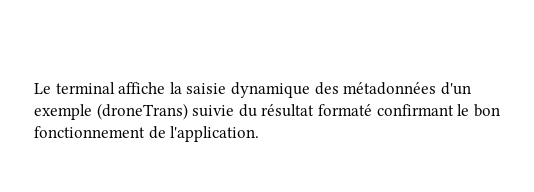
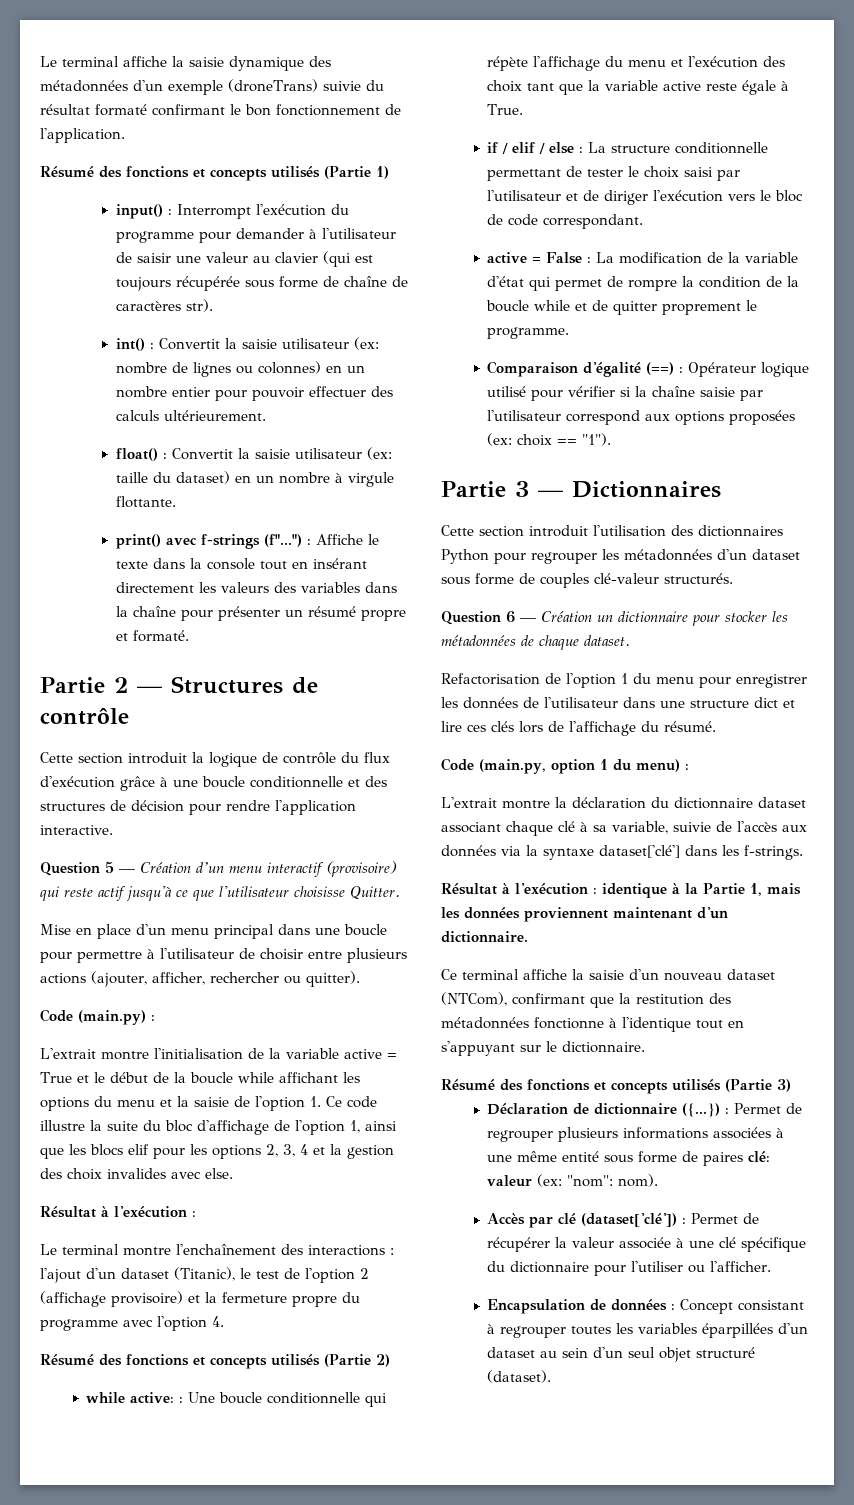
+ Résumé des fonctions et concepts utilisés (Partie 1)
+ input() : Interrompt l'exécution du programme pour demander à l'utilisateur de saisir une valeur au clavier (qui est toujours récupérée sous forme de chaîne de caractères str).
+ int() : Convertit la saisie utilisateur (ex: nombre de lignes ou colonnes) en un nombre entier pour pouvoir effectuer des calculs ultérieurement.
+ float() : Convertit la saisie utilisateur (ex: taille du dataset) en un nombre à virgule flottante.
+ print() avec f-strings (f"...") : Affiche le texte dans la console tout en insérant directement les valeurs des variables dans la chaîne pour présenter un résumé propre et formaté.
+ Partie 2 — Structures de contrôle
+ Cette section introduit la logique de contrôle du flux d'exécution grâce à une boucle conditionnelle et des structures de décision pour rendre l'application interactive.
+ Question 5 — Création d’un menu interactif (provisoire) qui reste actif jusqu'à ce que l'utilisateur choisisse Quitter.
+ Mise en place d'un menu principal dans une boucle pour permettre à l'utilisateur de choisir entre plusieurs actions (ajouter, afficher, rechercher ou quitter).
+ Code (main.py) :
+ L'extrait montre l'initialisation de la variable active = True et le début de la boucle while affichant les options du menu et la saisie de l'option 1. Ce code illustre la suite du bloc d'affichage de l'option 1, ainsi que les blocs elif pour les options 2, 3, 4 et la gestion des choix invalides avec else.
+ Résultat à l'exécution :
+ Le terminal montre l'enchaînement des interactions : l'ajout d'un dataset (Titanic), le test de l'option 2 (affichage provisoire) et la fermeture propre du programme avec l'option 4.
+ Résumé des fonctions et concepts utilisés (Partie 2)
+ while active: : Une boucle conditionnelle qui répète l'affichage du menu et l'exécution des choix tant que la variable active reste égale à True.
+ if / elif / else : La structure conditionnelle permettant de tester le choix saisi par l'utilisateur et de diriger l'exécution vers le bloc de code correspondant.
+ active = False : La modification de la variable d'état qui permet de rompre la condition de la boucle while et de quitter proprement le programme.
+ Comparaison d'égalité (==) : Opérateur logique utilisé pour vérifier si la chaîne saisie par l'utilisateur correspond aux options proposées (ex: choix == "1").
+ Partie 3 — Dictionnaires
+ Cette section introduit l'utilisation des dictionnaires Python pour regrouper les métadonnées d'un dataset sous forme de couples clé-valeur structurés.
+ Question 6 — Création un dictionnaire pour stocker les métadonnées de chaque dataset.
+ Refactorisation de l'option 1 du menu pour enregistrer les données de l'utilisateur dans une structure dict et lire ces clés lors de l'affichage du résumé.
+ Code (main.py, option 1 du menu) :
+ L'extrait montre la déclaration du dictionnaire dataset associant chaque clé à sa variable, suivie de l'accès aux données via la syntaxe dataset['clé'] dans les f-strings.
+ Résultat à l'exécution : identique à la Partie 1, mais les données proviennent maintenant d'un dictionnaire.
+ Ce terminal affiche la saisie d'un nouveau dataset (NTCom), confirmant que la restitution des métadonnées fonctionne à l'identique tout en s'appuyant sur le dictionnaire.
+ Résumé des fonctions et concepts utilisés (Partie 3)
+ Déclaration de dictionnaire ({...}) : Permet de regrouper plusieurs informations associées à une même entité sous forme de paires clé: valeur (ex: "nom": nom).
+ Accès par clé (dataset['clé']) : Permet de récupérer la valeur associée à une clé spécifique du dictionnaire pour l'utiliser ou l'afficher.
+ Encapsulation de données : Concept consistant à regrouper toutes les variables éparpillées d'un dataset au sein d'un seul objet structuré (dataset).

